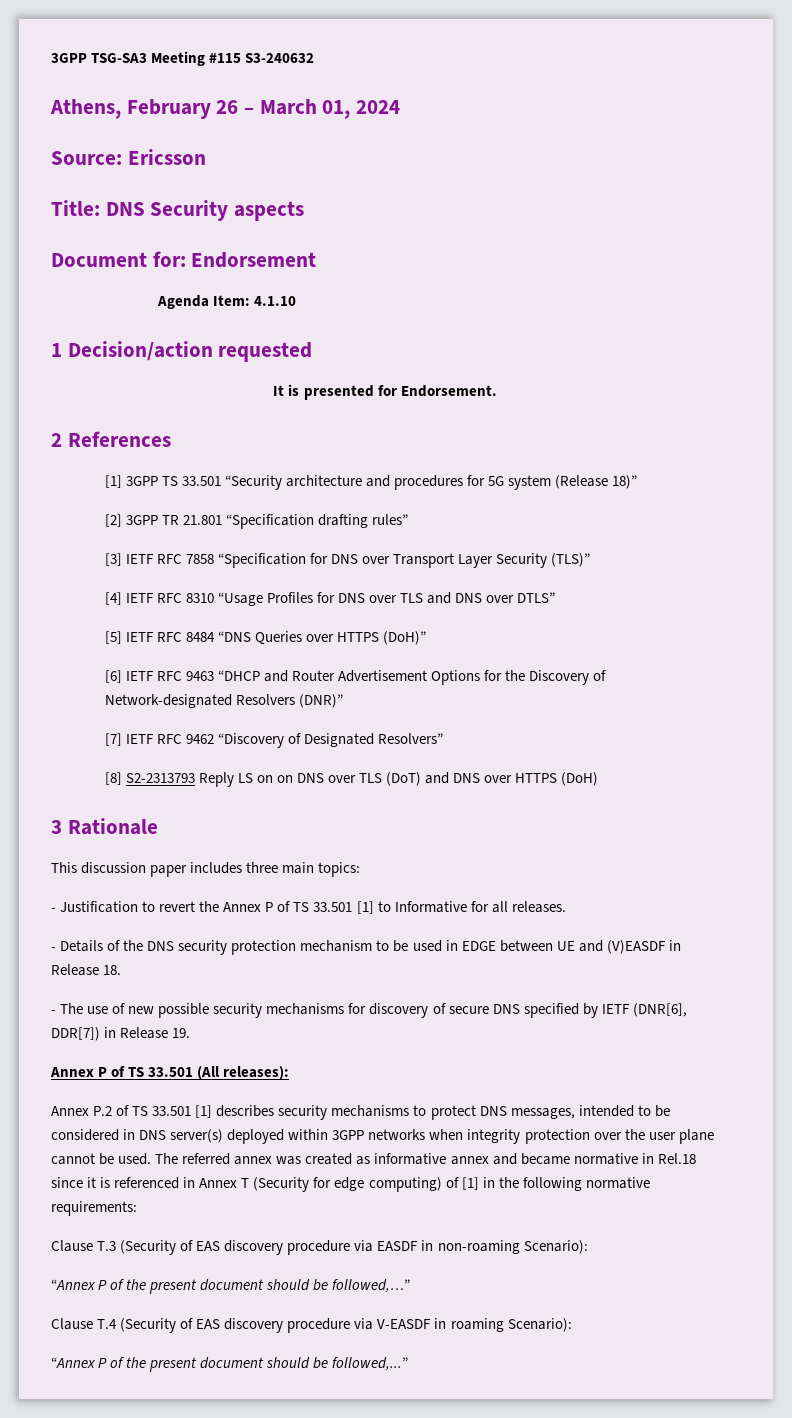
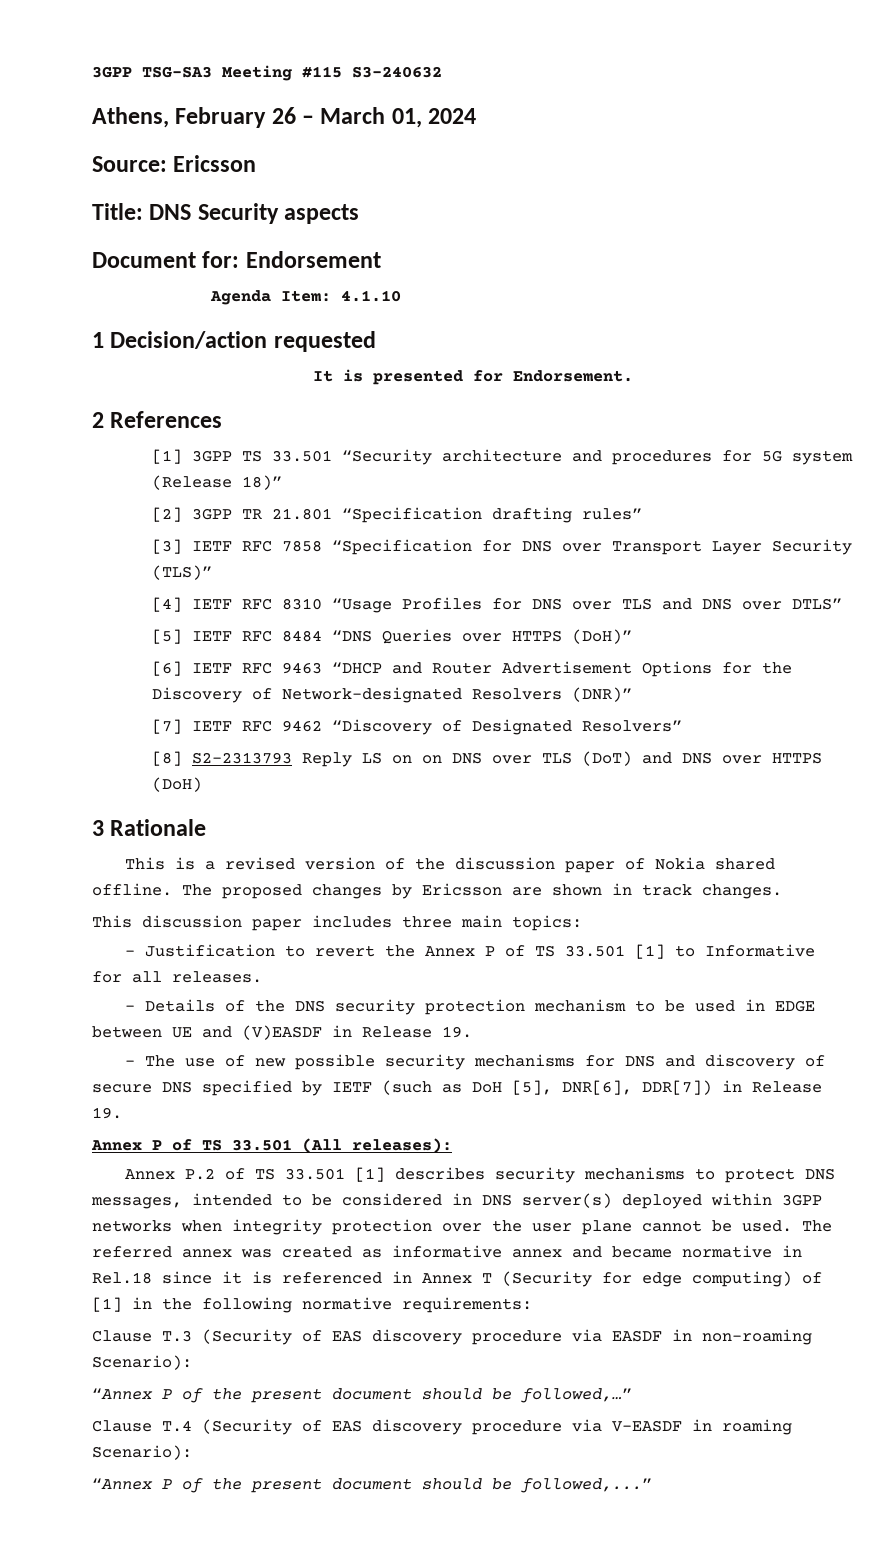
+ This is a revised version of the discussion paper of Nokia shared offline. The proposed changes by Ericsson are shown in track changes.
- - Details of the DNS security protection mechanism to be used in EDGE between UE and (V)EASDF in Release 18.
+ - Details of the DNS security protection mechanism to be used in EDGE between UE and (V)EASDF in Release 19.
- - The use of new possible security mechanisms for discovery of secure DNS specified by IETF (DNR[6], DDR[7]) in Release 19.
+ - The use of new possible security mechanisms for DNS and discovery of secure DNS specified by IETF (such as DoH [5], DNR[6], DDR[7]) in Release 19.

